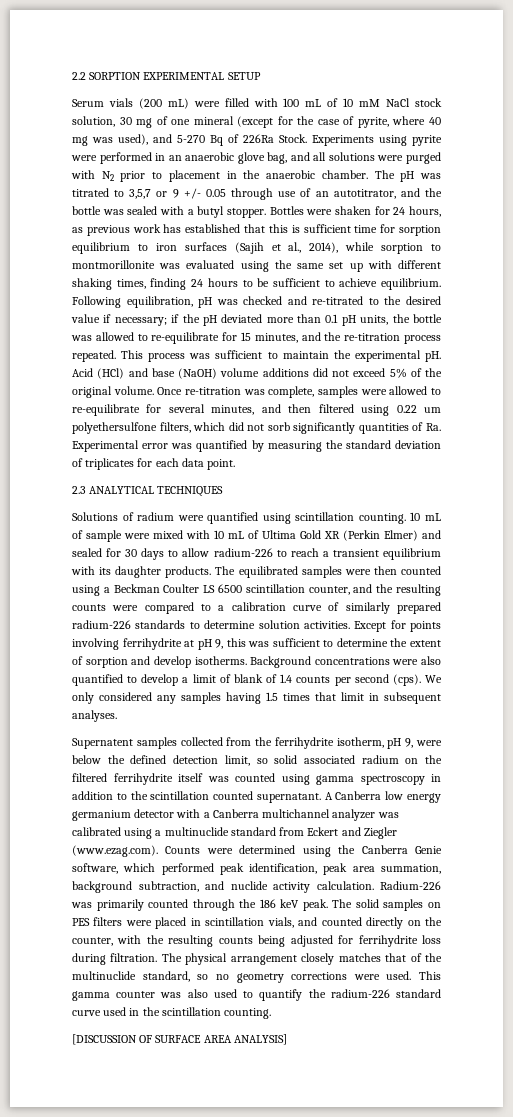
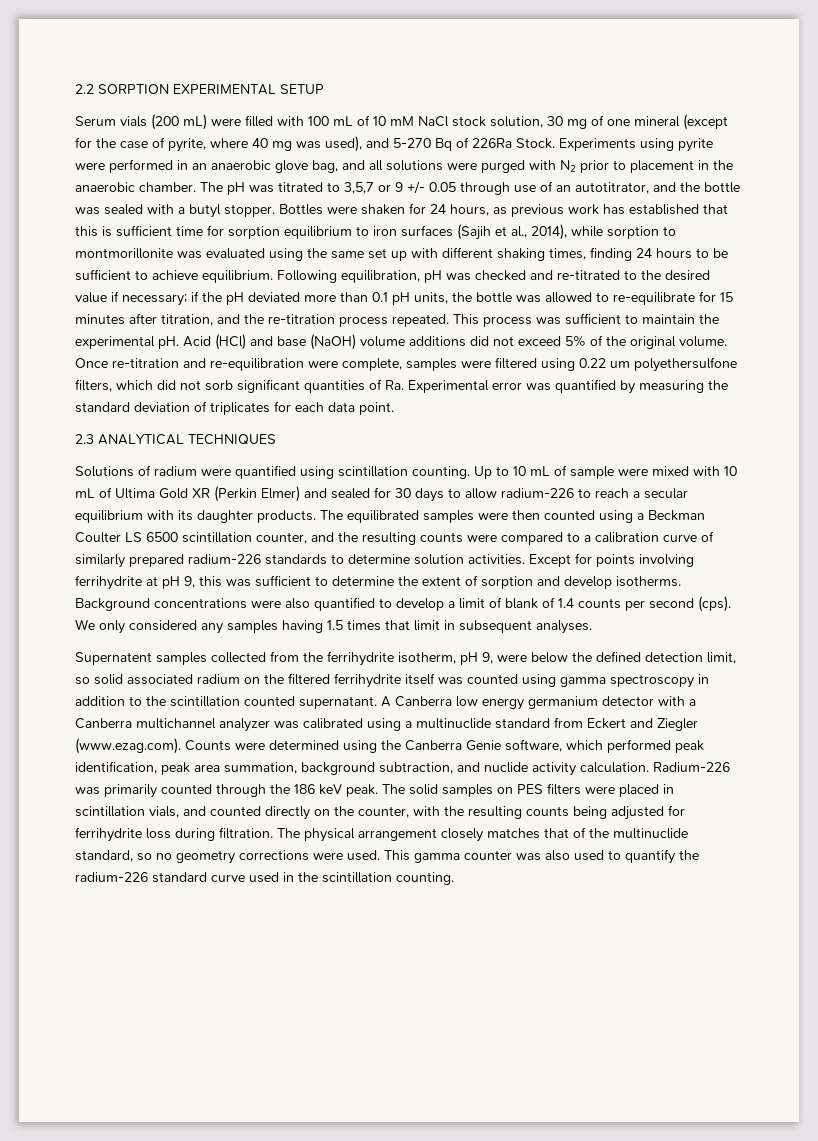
- Following equilibration, pH was checked and re-titrated to the desired value if necessary; if the pH deviated more than 0.1 pH units, the bottle was allowed to re-equilibrate for 15 minutes, and the re-titration process repeated.
+ Following equilibration, pH was checked and re-titrated to the desired value if necessary; if the pH deviated more than 0.1 pH units, the bottle was allowed to re-equilibrate for 15 minutes after titration, and the re-titration process repeated.
- Once re-titration was complete, samples were allowed to re-equilibrate for several minutes, and then filtered using 0.22 um polyethersulfone filters, which did not sorb significantly quantities of Ra. Experimental error was quantified by measuring the standard deviation of triplicates for each data point.
+ Once re-titration and re-equilibration were complete, samples were filtered using 0.22 um polyethersulfone filters, which did not sorb significant quantities of Ra. Experimental error was quantified by measuring the standard deviation of triplicates for each data point.
- 10 mL of sample were mixed with 10 mL of Ultima Gold XR (Perkin Elmer) and sealed for 30 days to allow radium-226 to reach a transient equilibrium with its daughter products.
+ Up to 10 mL of sample were mixed with 10 mL of Ultima Gold XR (Perkin Elmer) and sealed for 30 days to allow radium-226 to reach a secular equilibrium with its daughter products.
- [DISCUSSION OF SURFACE AREA ANALYSIS]

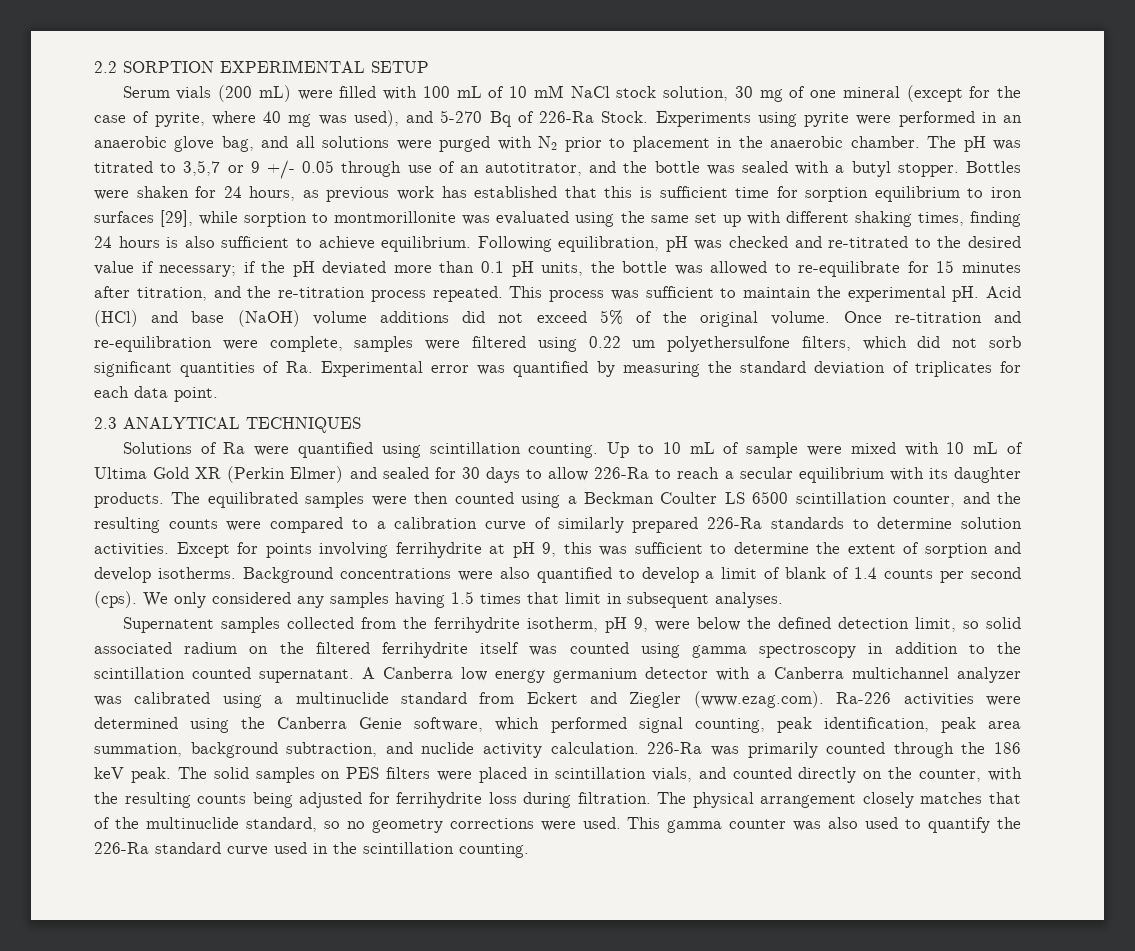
- Serum vials (200 mL) were filled with 100 mL of 10 mM NaCl stock solution, 30 mg of one mineral (except for the case of pyrite, where 40 mg was used), and 5-270 Bq of 226Ra Stock.
+ Serum vials (200 mL) were filled with 100 mL of 10 mM NaCl stock solution, 30 mg of one mineral (except for the case of pyrite, where 40 mg was used), and 5-270 Bq of 226-Ra Stock.
- Bottles were shaken for 24 hours, as previous work has established that this is sufficient time for sorption equilibrium to iron surfaces (Sajih et al., 2014), while sorption to montmorillonite was evaluated using the same set up with different shaking times, finding 24 hours to be sufficient to achieve equilibrium.
+ Bottles were shaken for 24 hours, as previous work has established that this is sufficient time for sorption equilibrium to iron surfaces [29], while sorption to montmorillonite was evaluated using the same set up with different shaking times, finding 24 hours is also sufficient to achieve equilibrium.
- Solutions of radium were quantified using scintillation counting.
+ Solutions of Ra were quantified using scintillation counting.
- Up to 10 mL of sample were mixed with 10 mL of Ultima Gold XR (Perkin Elmer) and sealed for 30 days to allow radium-226 to reach a secular equilibrium with its daughter products.
+ Up to 10 mL of sample were mixed with 10 mL of Ultima Gold XR (Perkin Elmer) and sealed for 30 days to allow 226-Ra to reach a secular equilibrium with its daughter products.
- The equilibrated samples were then counted using a Beckman Coulter LS 6500 scintillation counter, and the resulting counts were compared to a calibration curve of similarly prepared radium-226 standards to determine solution activities.
+ The equilibrated samples were then counted using a Beckman Coulter LS 6500 scintillation counter, and the resulting counts were compared to a calibration curve of similarly prepared 226-Ra standards to determine solution activities.
- A Canberra low energy germanium detector with a Canberra multichannel analyzer was calibrated using a multinuclide standard from Eckert and Ziegler (www.ezag.com). Counts were determined using the Canberra Genie software, which performed peak identification, peak area summation, background subtraction, and nuclide activity calculation.
+ A Canberra low energy germanium detector with a Canberra multichannel analyzer was calibrated using a multinuclide standard from Eckert and Ziegler (www.ezag.com). Ra-226 activities were determined using the Canberra Genie software, which performed signal counting, peak identification, peak area summation, background subtraction, and nuclide activity calculation.
- Radium-226 was primarily counted through the 186 keV peak.
+ 226-Ra was primarily counted through the 186 keV peak.
- This gamma counter was also used to quantify the radium-226 standard curve used in the scintillation counting.
+ This gamma counter was also used to quantify the 226-Ra standard curve used in the scintillation counting.

